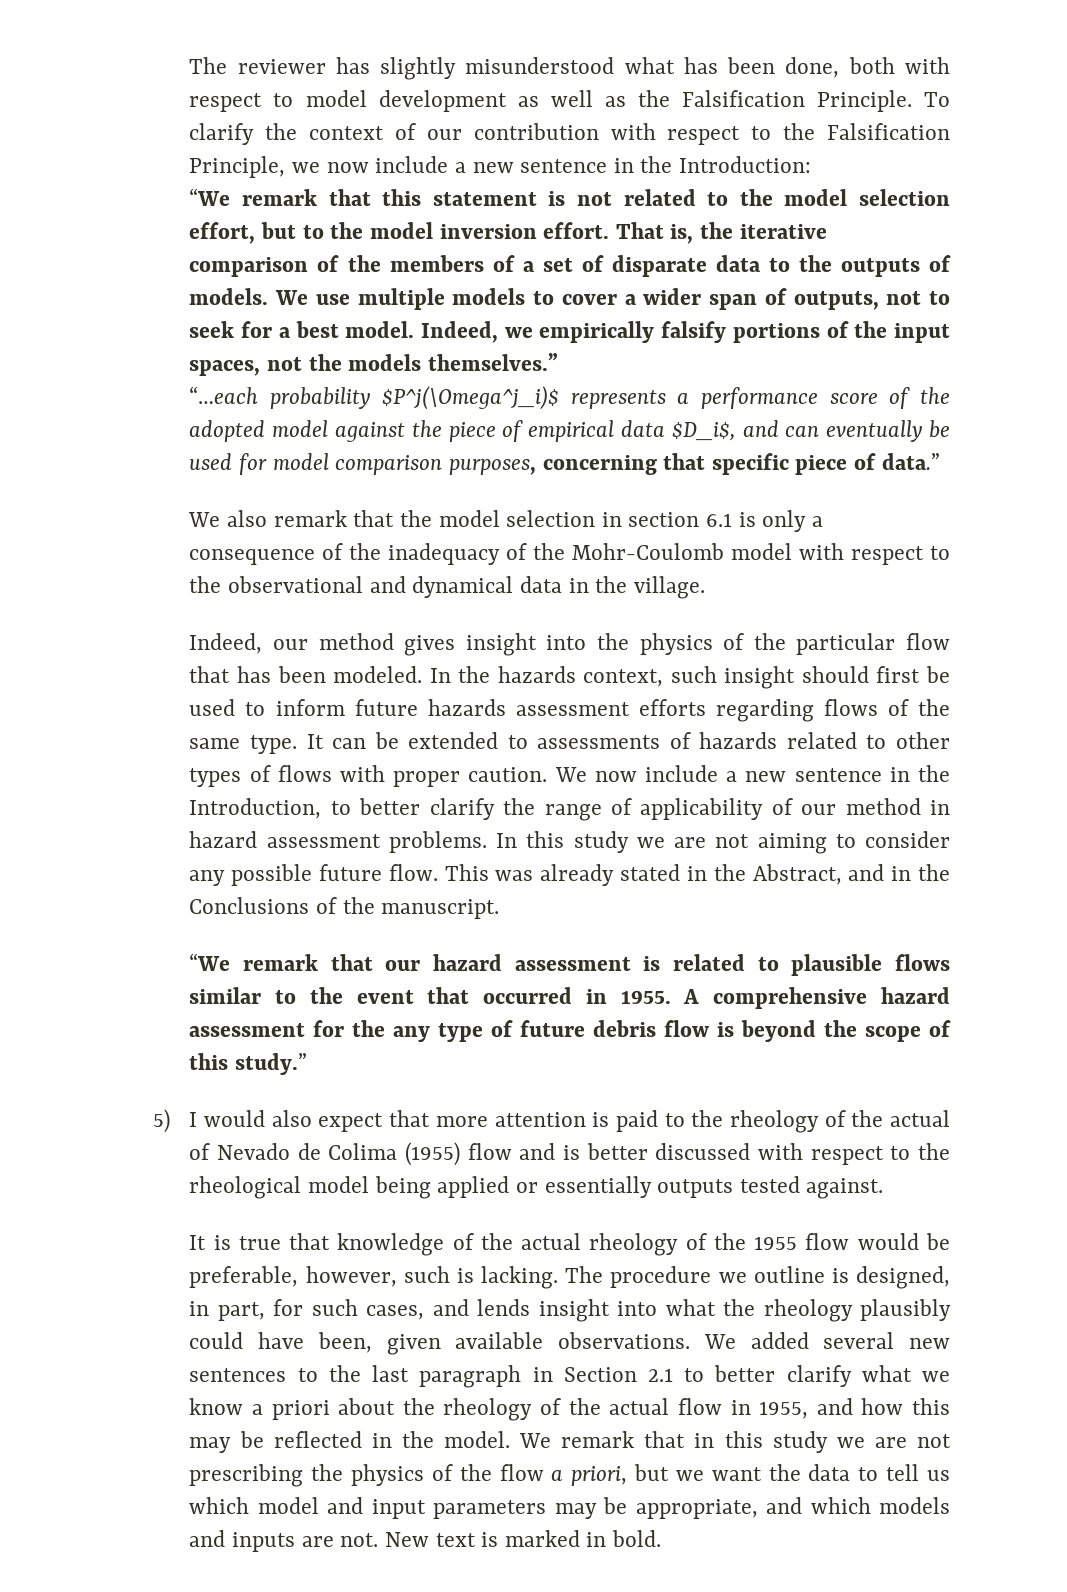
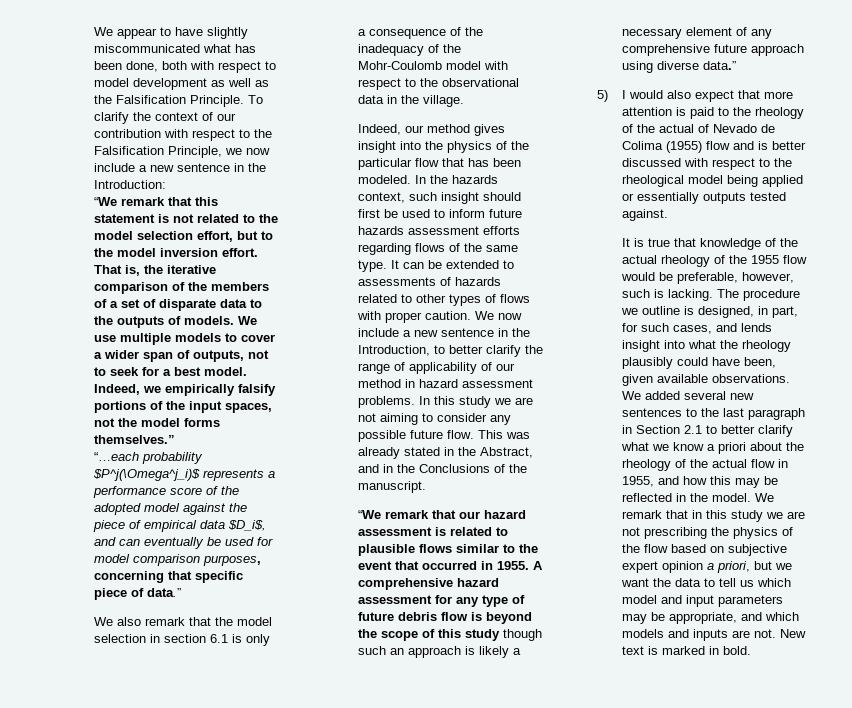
- The reviewer has slightly misunderstood what has been done, both with respect to model development as well as the Falsification Principle.
+ We appear to have slightly miscommunicated what has been done, both with respect to model development as well as the Falsification Principle.
- Indeed, we empirically falsify portions of the input spaces, not the models themselves.”
+ Indeed, we empirically falsify portions of the input spaces, not the model forms themselves.”
- We also remark that the model selection in section 6.1 is only a consequence of the inadequacy of the Mohr-Coulomb model with respect to the observational and dynamical data in the village.
+ We also remark that the model selection in section 6.1 is only a consequence of the inadequacy of the Mohr-Coulomb model with respect to the observational data in the village.
- A comprehensive hazard assessment for the any type of future debris flow is beyond the scope of this study.”
+ A comprehensive hazard assessment for any type of future debris flow is beyond the scope of this study though such an approach is likely a necessary element of any comprehensive future approach using diverse data.”
- We remark that in this study we are not prescribing the physics of the flow a priori, but we want the data to tell us which model and input parameters may be appropriate, and which models and inputs are not.
+ We remark that in this study we are not prescribing the physics of the flow based on subjective expert opinion a priori, but we want the data to tell us which model and input parameters may be appropriate, and which models and inputs are not.

